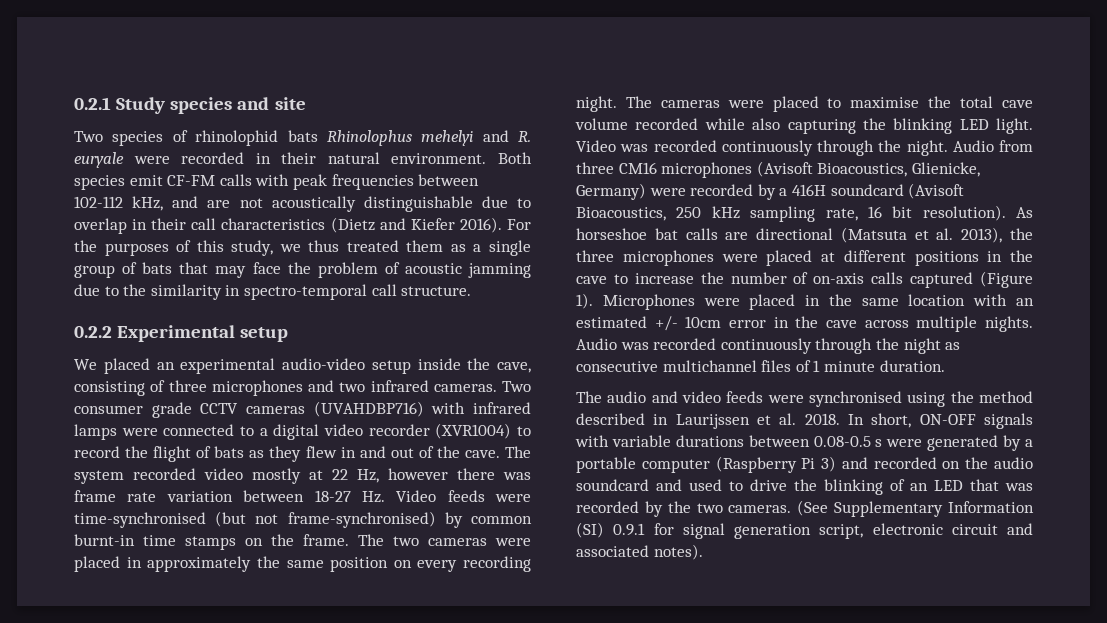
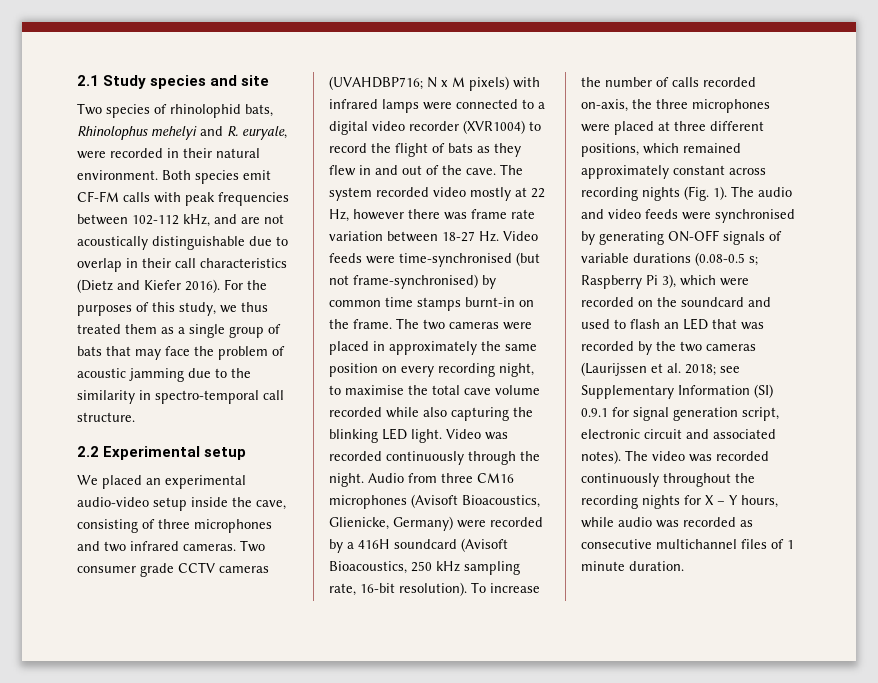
- 0.2.1 Study species and site
+ 2.1 Study species and site
- Two species of rhinolophid bats Rhinolophus mehelyi and R. euryale were recorded in their natural environment.
+ Two species of rhinolophid bats, Rhinolophus mehelyi and R. euryale, were recorded in their natural environment.
- 0.2.2 Experimental setup
+ 2.2 Experimental setup
- Two consumer grade CCTV cameras (UVAHDBP716) with infrared lamps were connected to a digital video recorder (XVR1004) to record the flight of bats as they flew in and out of the cave.
+ Two consumer grade CCTV cameras (UVAHDBP716; N x M pixels) with infrared lamps were connected to a digital video recorder (XVR1004) to record the flight of bats as they flew in and out of the cave.
- The system recorded video mostly at 22 Hz, however there was frame rate variation between 18-27 Hz. Video feeds were time-synchronised (but not frame-synchronised) by common burnt-in time stamps on the frame.
+ The system recorded video mostly at 22 Hz, however there was frame rate variation between 18-27 Hz. Video feeds were time-synchronised (but not frame-synchronised) by common time stamps burnt-in on the frame.
- The two cameras were placed in approximately the same position on every recording night. The cameras were placed to maximise the total cave volume recorded while also capturing the blinking LED light.
+ The two cameras were placed in approximately the same position on every recording night, to maximise the total cave volume recorded while also capturing the blinking LED light.
- Audio from three CM16 microphones (Avisoft Bioacoustics, Glienicke, Germany) were recorded by a 416H soundcard (Avisoft Bioacoustics, 250 kHz sampling rate, 16 bit resolution). As horseshoe bat calls are directional (Matsuta et al. 2013), the three microphones were placed at different positions in the cave to increase the number of on-axis calls captured (Figure 1). Microphones were placed in the same location with an estimated +/- 10cm error in the cave across multiple nights. Audio was recorded continuously through the night as consecutive multichannel files of 1 minute duration.
- The audio and video feeds were synchronised using the method described in Laurijssen et al. 2018. In short, ON-OFF signals with variable durations between 0.08-0.5 s were generated by a portable computer (Raspberry Pi 3) and recorded on the audio soundcard and used to drive the blinking of an LED that was recorded by the two cameras. (See Supplementary Information (SI) 0.9.1 for signal generation script, electronic circuit and associated notes).
+ Audio from three CM16 microphones (Avisoft Bioacoustics, Glienicke, Germany) were recorded by a 416H soundcard (Avisoft Bioacoustics, 250 kHz sampling rate, 16-bit resolution). To increase the number of calls recorded on-axis, the three microphones were placed at three different positions, which remained approximately constant across recording nights (Fig. 1). The audio and video feeds were synchronised by generating ON-OFF signals of variable durations (0.08-0.5 s; Raspberry Pi 3), which were recorded on the soundcard and used to flash an LED that was recorded by the two cameras (Laurijssen et al. 2018; see Supplementary Information (SI) 0.9.1 for signal generation script, electronic circuit and associated notes).
+ The video was recorded continuously throughout the recording nights for X – Y hours, while audio was recorded as consecutive multichannel files of 1 minute duration.

